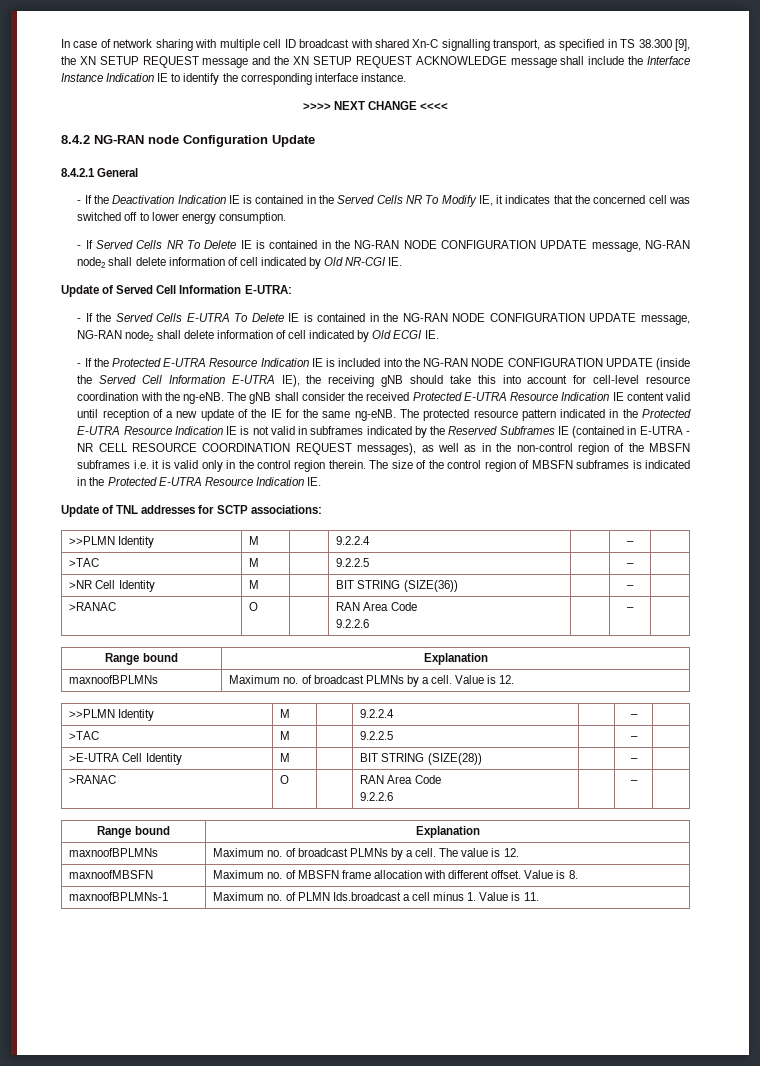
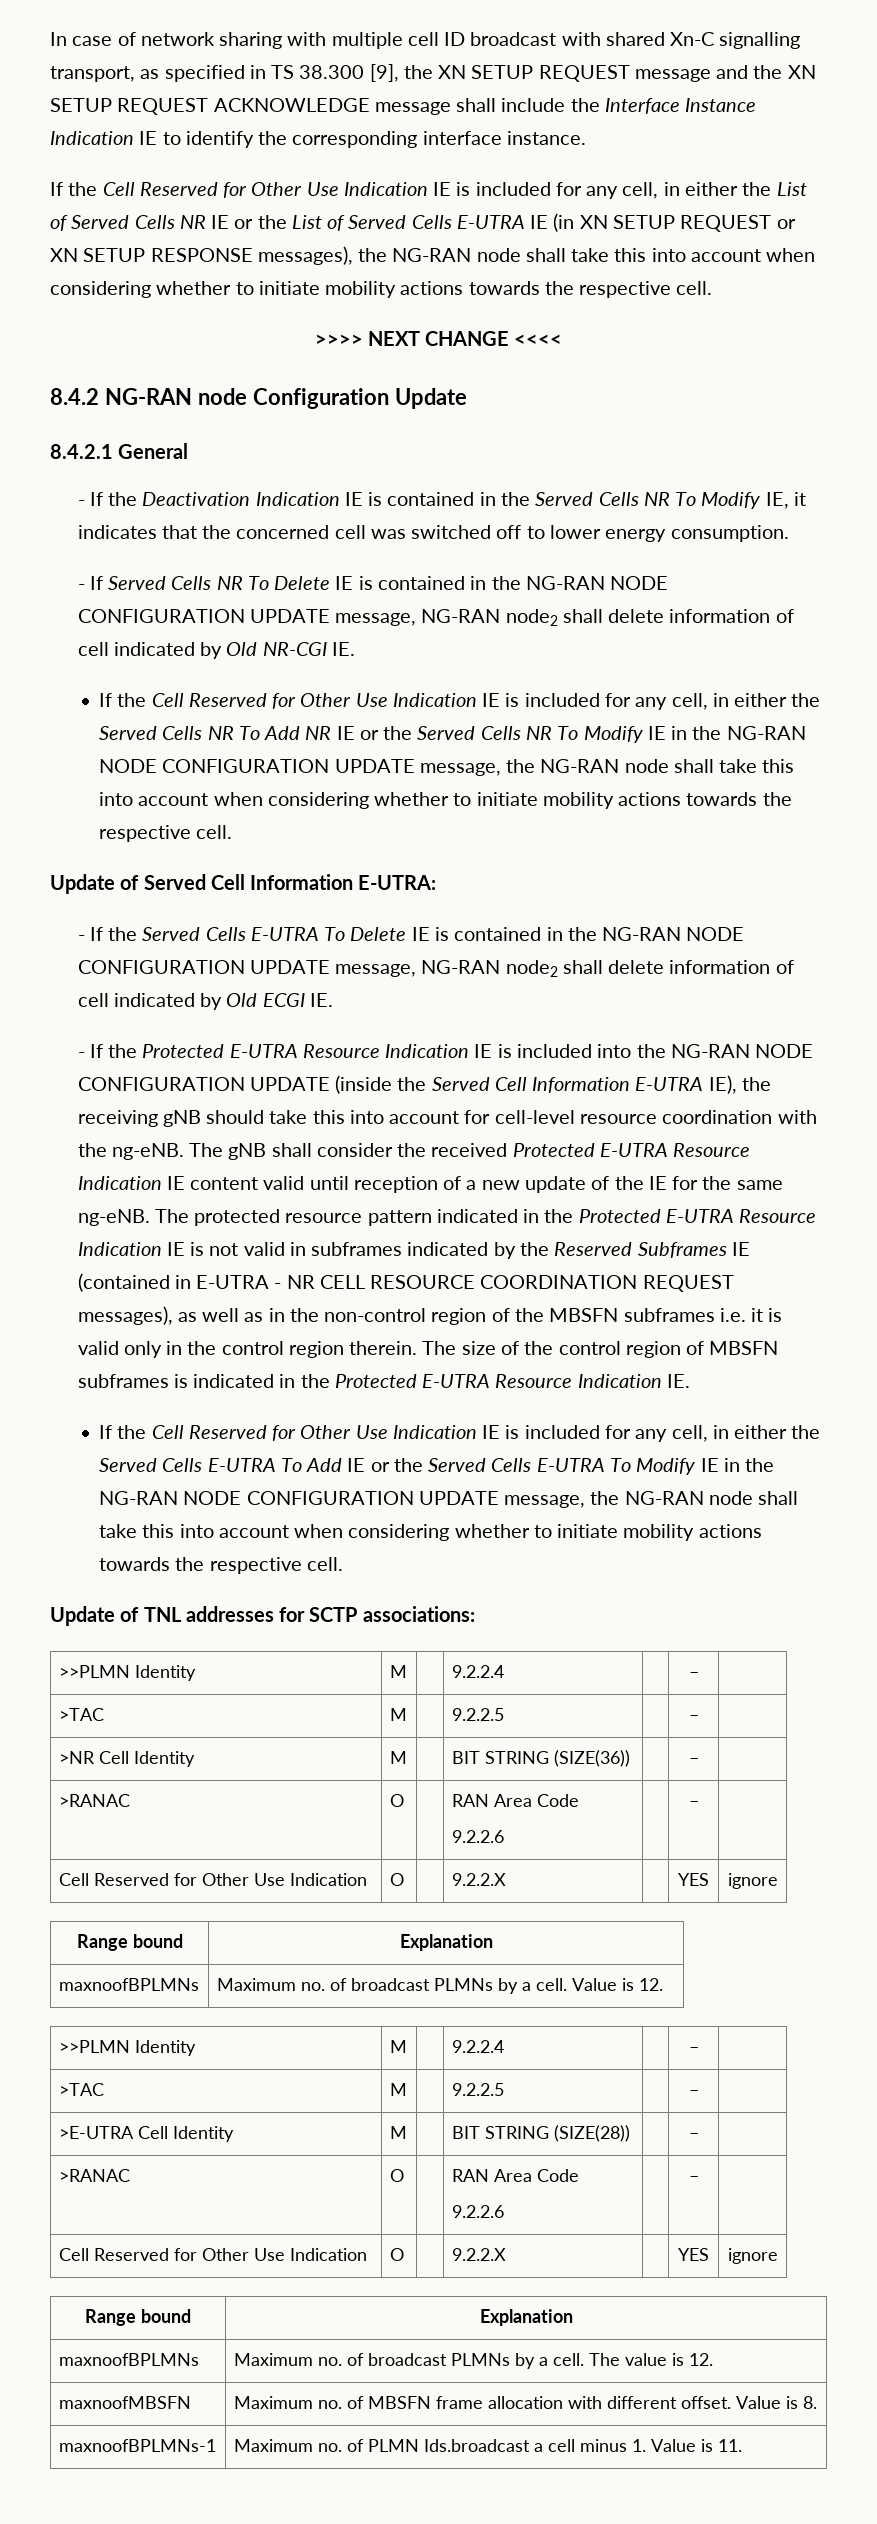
+ If the Cell Reserved for Other Use Indication IE is included for any cell, in either the List of Served Cells NR IE or the List of Served Cells E-UTRA IE (in XN SETUP REQUEST or XN SETUP RESPONSE messages), the NG-RAN node shall take this into account when considering whether to initiate mobility actions towards the respective cell.
+ If the Cell Reserved for Other Use Indication IE is included for any cell, in either the Served Cells NR To Add NR IE or the Served Cells NR To Modify IE in the NG-RAN NODE CONFIGURATION UPDATE message, the NG-RAN node shall take this into account when considering whether to initiate mobility actions towards the respective cell.
+ If the Cell Reserved for Other Use Indication IE is included for any cell, in either the Served Cells E-UTRA To Add IE or the Served Cells E-UTRA To Modify IE in the NG-RAN NODE CONFIGURATION UPDATE message, the NG-RAN node shall take this into account when considering whether to initiate mobility actions towards the respective cell.
  >NR Cell Identity | M | | BIT STRING (SIZE(36)) | | – |
  >RANAC | O | | RAN Area Code
  9.2.2.6 | | – |
+ Cell Reserved for Other Use Indication | O | | 9.2.2.X | | YES | ignore
  >E-UTRA Cell Identity | M | | BIT STRING (SIZE(28)) | | – |
  >RANAC | O | | RAN Area Code
  9.2.2.6 | | – |
+ Cell Reserved for Other Use Indication | O | | 9.2.2.X | | YES | ignore

